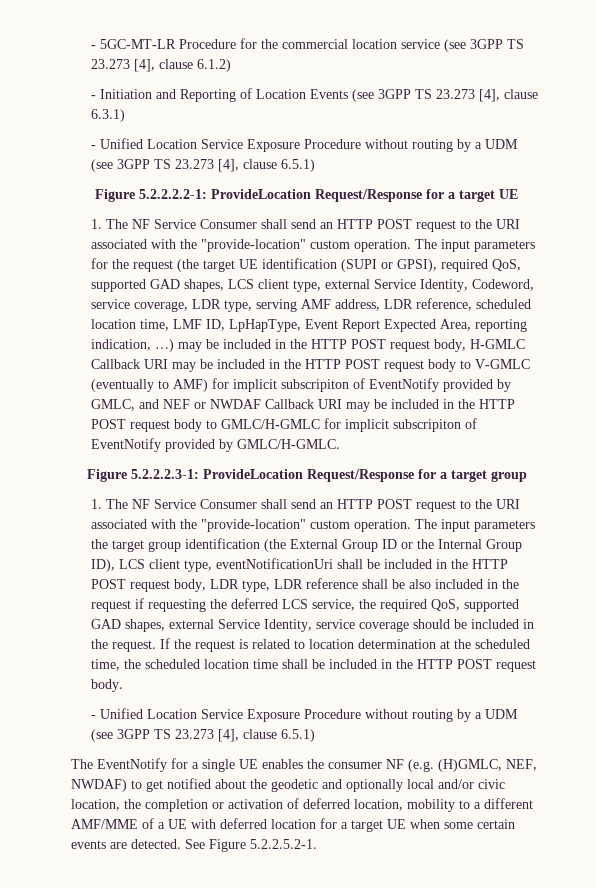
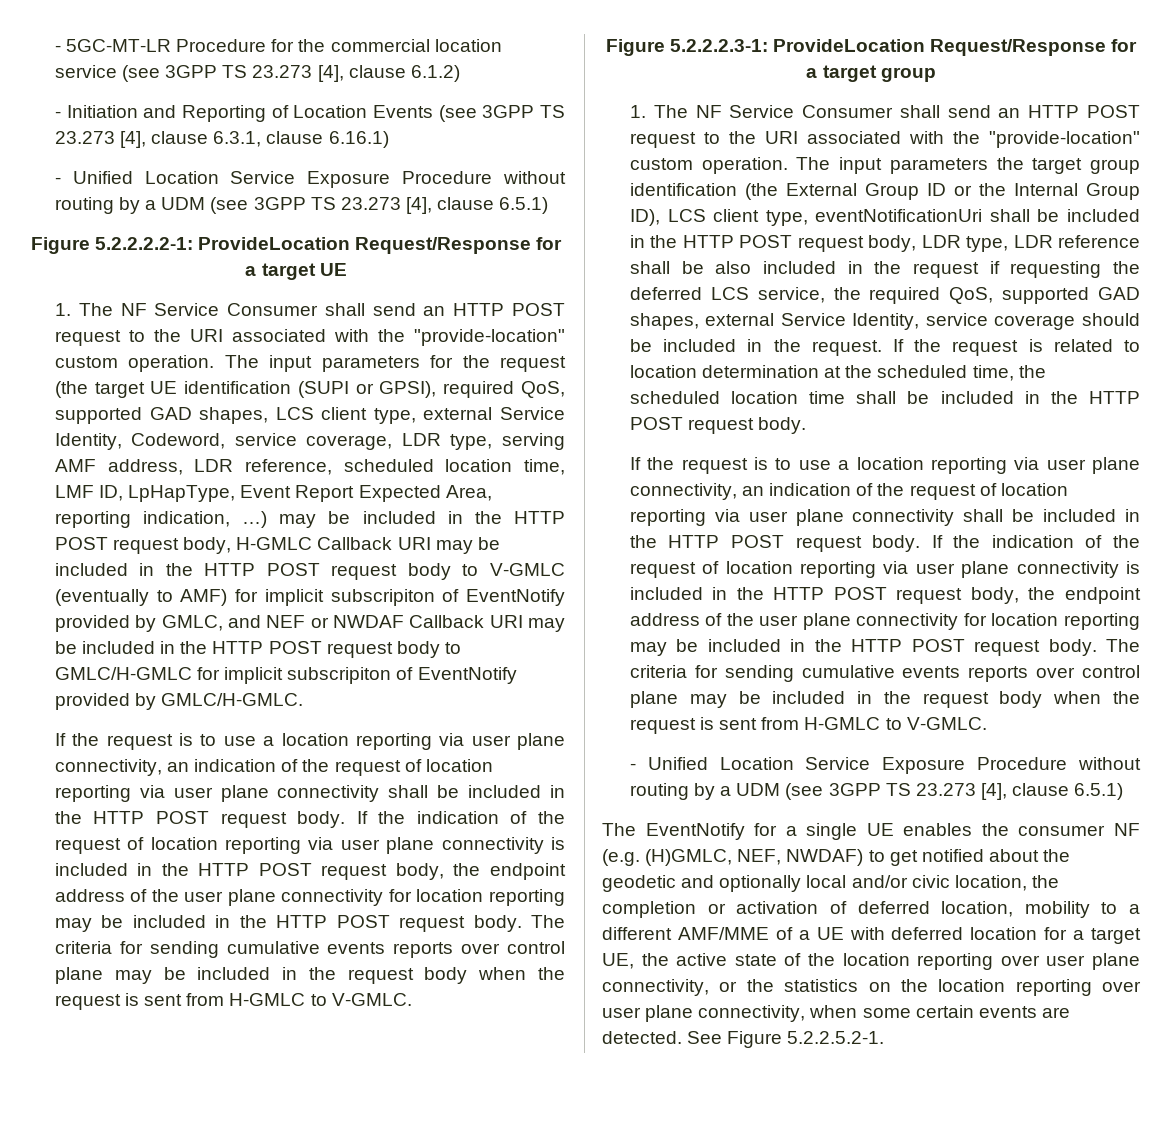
- - Initiation and Reporting of Location Events (see 3GPP TS 23.273 [4], clause 6.3.1)
+ - Initiation and Reporting of Location Events (see 3GPP TS 23.273 [4], clause 6.3.1, clause 6.16.1)
  The input parameters for the request (the target UE identification (SUPI or GPSI), required QoS, supported GAD shapes, LCS client type, external Service Identity, Codeword, service coverage, LDR type, serving AMF address, LDR reference, scheduled location time, LMF ID, LpHapType, Event Report Expected Area, reporting indication, …) may be included in the HTTP POST request body, H-GMLC Callback URI may be included in the HTTP POST request body to V-GMLC (eventually to AMF) for implicit subscripiton of EventNotify provided by GMLC, and NEF or NWDAF Callback URI may be included in the HTTP POST request body to GMLC/H-GMLC for implicit subscripiton of EventNotify provided by GMLC/H-GMLC.
+ If the request is to use a location reporting via user plane connectivity, an indication of the request of location reporting via user plane connectivity shall be included in the HTTP POST request body. If the indication of the request of location reporting via user plane connectivity is included in the HTTP POST request body, the endpoint address of the user plane connectivity for location reporting may be included in the HTTP POST request body. The criteria for sending cumulative events reports over control plane may be included in the request body when the request is sent from H-GMLC to V-GMLC.
  If the request is related to location determination at the scheduled time, the scheduled location time shall be included in the HTTP POST request body.
+ If the request is to use a location reporting via user plane connectivity, an indication of the request of location reporting via user plane connectivity shall be included in the HTTP POST request body. If the indication of the request of location reporting via user plane connectivity is included in the HTTP POST request body, the endpoint address of the user plane connectivity for location reporting may be included in the HTTP POST request body. The criteria for sending cumulative events reports over control plane may be included in the request body when the request is sent from H-GMLC to V-GMLC.
- The EventNotify for a single UE enables the consumer NF (e.g. (H)GMLC, NEF, NWDAF) to get notified about the geodetic and optionally local and/or civic location, the completion or activation of deferred location, mobility to a different AMF/MME of a UE with deferred location for a target UE when some certain events are detected.
+ The EventNotify for a single UE enables the consumer NF (e.g. (H)GMLC, NEF, NWDAF) to get notified about the geodetic and optionally local and/or civic location, the completion or activation of deferred location, mobility to a different AMF/MME of a UE with deferred location for a target UE, the active state of the location reporting over user plane connectivity, or the statistics on the location reporting over user plane connectivity, when some certain events are detected.

